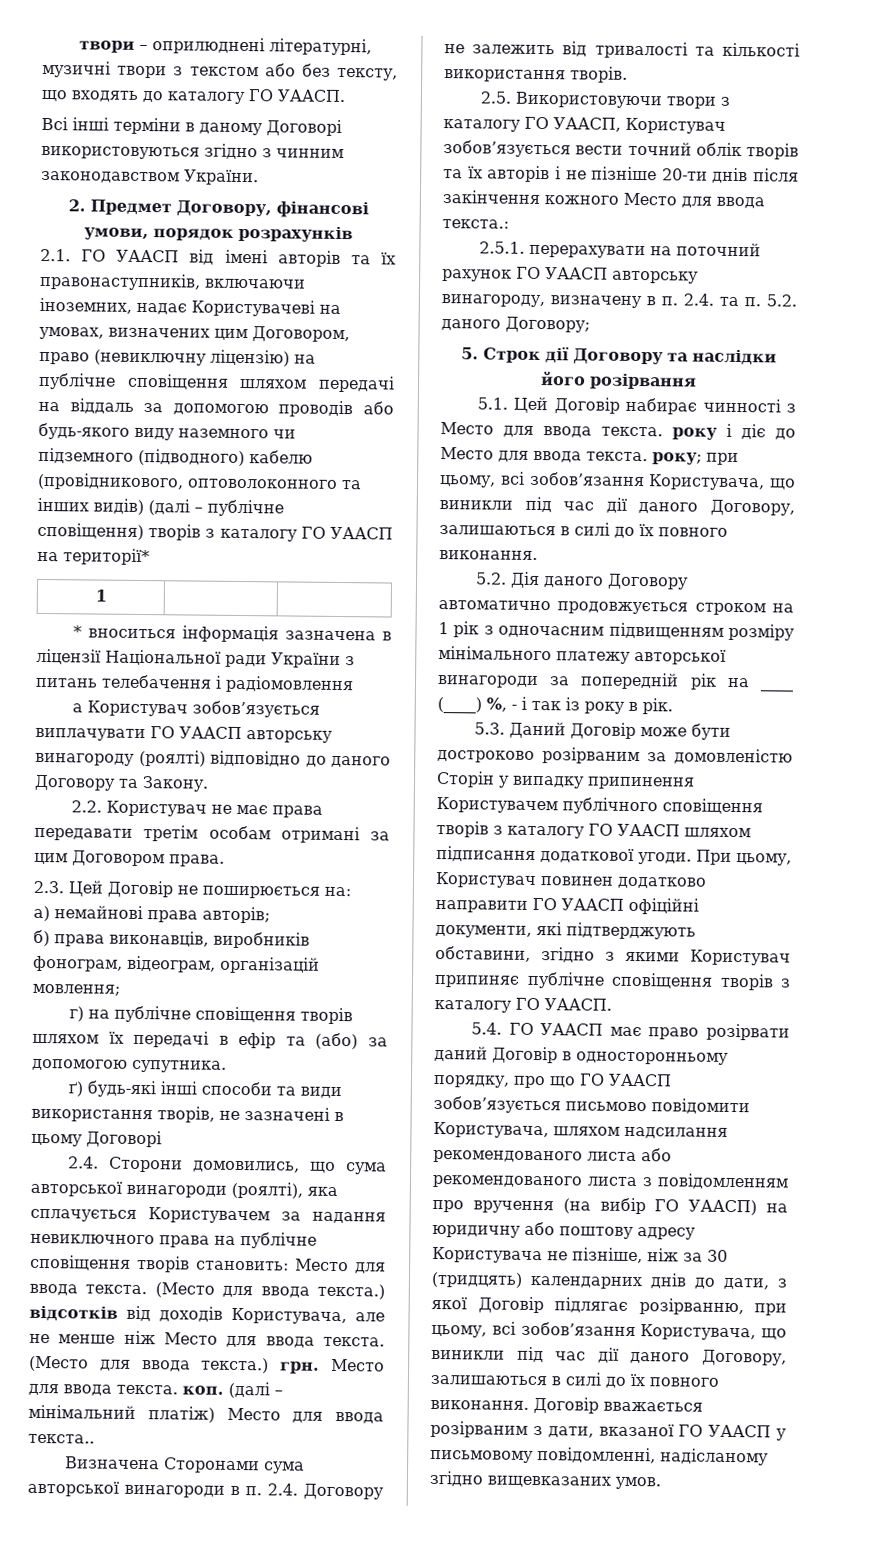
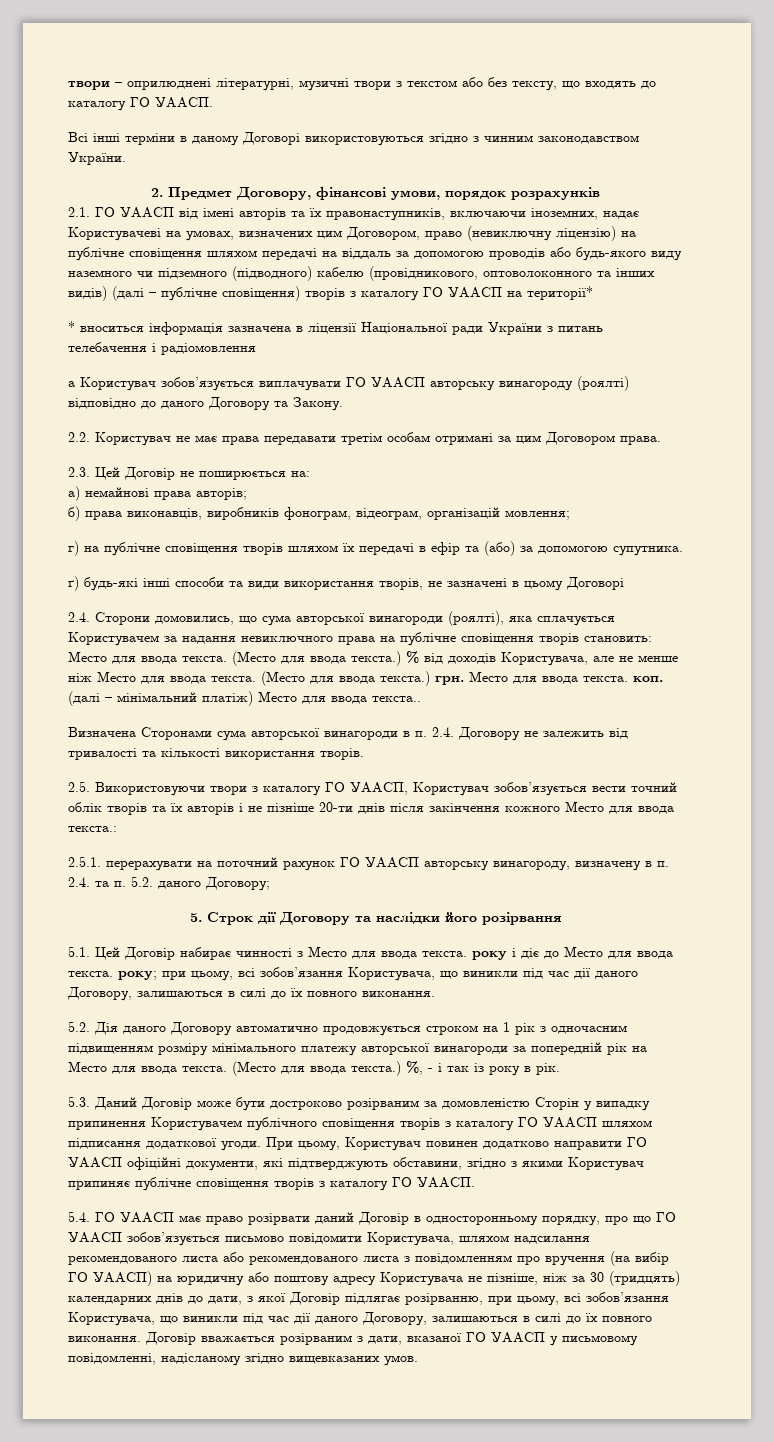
- 1 | |
- (Место для ввода текста.) відсотків від доходів Користувача, але не менше ніж Место для ввода текста.
+ (Место для ввода текста.) % від доходів Користувача, але не менше ніж Место для ввода текста.
- 5.2. Дія даного Договору автоматично продовжується строком на 1 рік з одночасним підвищенням розміру мінімального платежу авторської винагороди за попередній рік на ____ (____) %, - і так із року в рік.
+ 5.2. Дія даного Договору автоматично продовжується строком на 1 рік з одночасним підвищенням розміру мінімального платежу авторської винагороди за попередній рік на Место для ввода текста. (Место для ввода текста.) %, - і так із року в рік.

